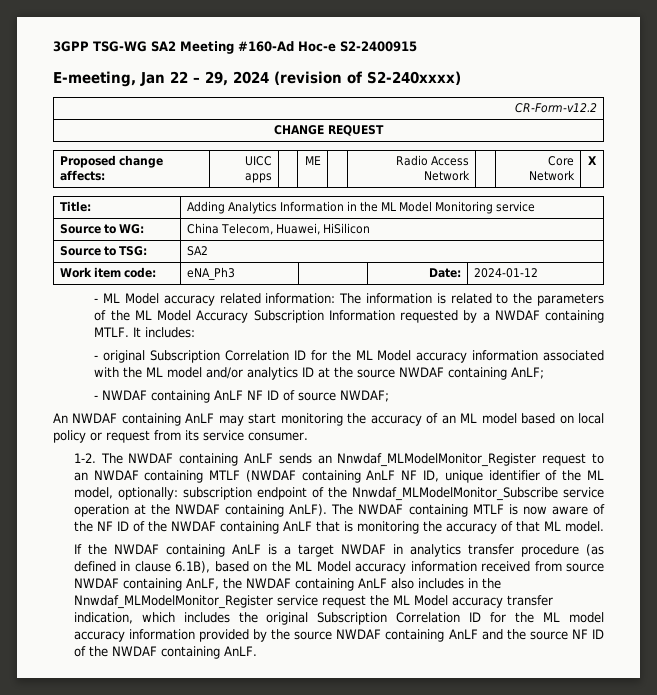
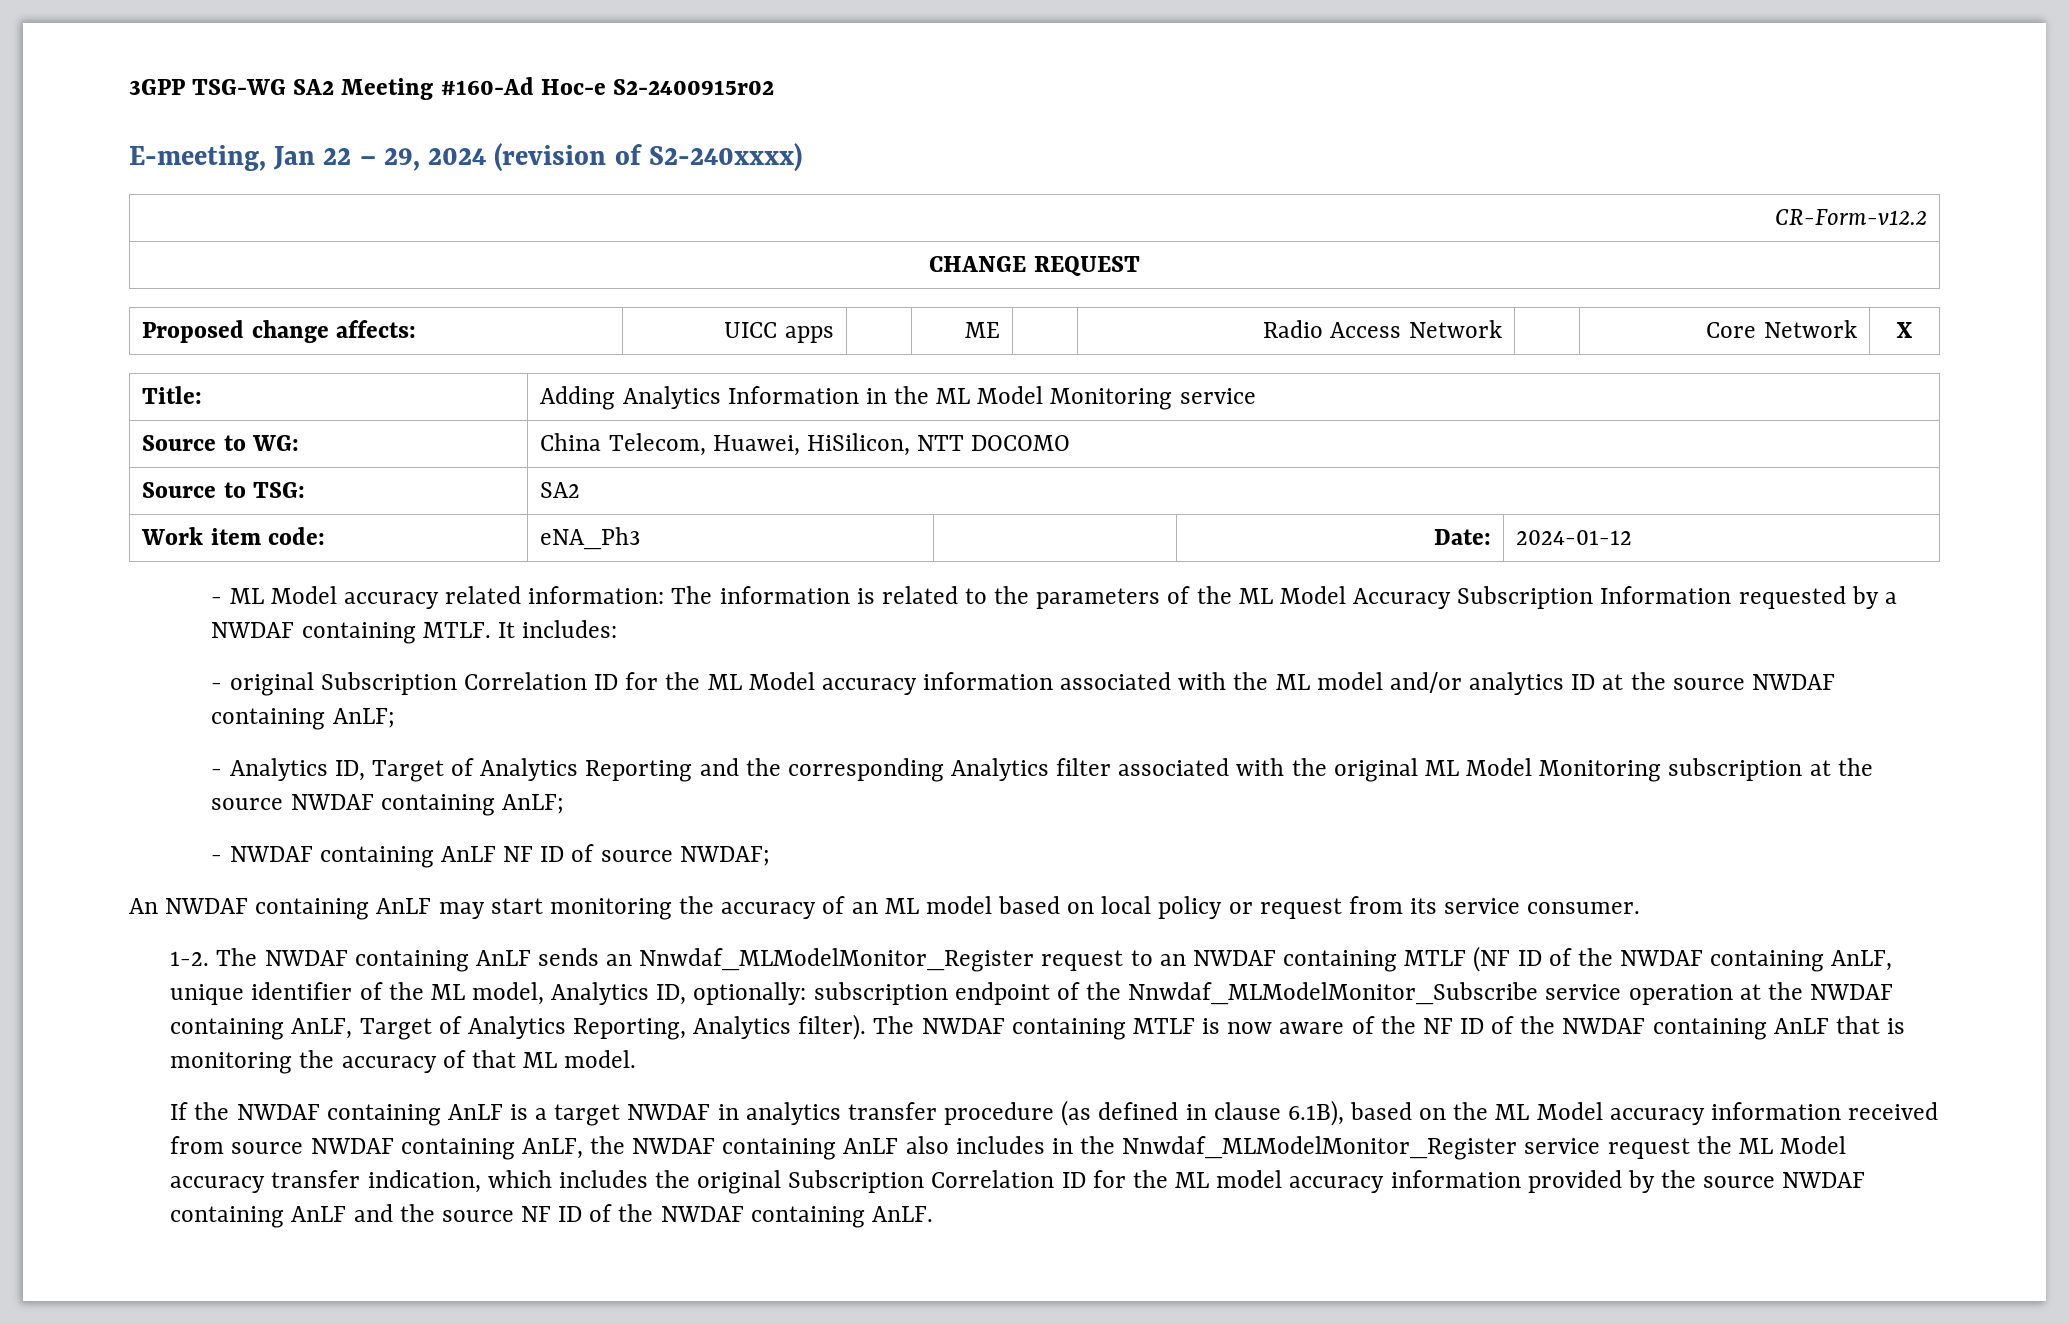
- 3GPP TSG-WG SA2 Meeting #160-Ad Hoc-e S2-2400915
+ 3GPP TSG-WG SA2 Meeting #160-Ad Hoc-e S2-2400915r02
- Source to WG: | China Telecom, Huawei, HiSilicon
+ Source to WG: | China Telecom, Huawei, HiSilicon, NTT DOCOMO
+ - Analytics ID, Target of Analytics Reporting and the corresponding Analytics filter associated with the original ML Model Monitoring subscription at the source NWDAF containing AnLF;
- The NWDAF containing AnLF sends an Nnwdaf_MLModelMonitor_Register request to an NWDAF containing MTLF (NWDAF containing AnLF NF ID, unique identifier of the ML model, optionally: subscription endpoint of the Nnwdaf_MLModelMonitor_Subscribe service operation at the NWDAF containing AnLF).
+ The NWDAF containing AnLF sends an Nnwdaf_MLModelMonitor_Register request to an NWDAF containing MTLF (NF ID of the NWDAF containing AnLF, unique identifier of the ML model, Analytics ID, optionally: subscription endpoint of the Nnwdaf_MLModelMonitor_Subscribe service operation at the NWDAF containing AnLF, Target of Analytics Reporting, Analytics filter).

